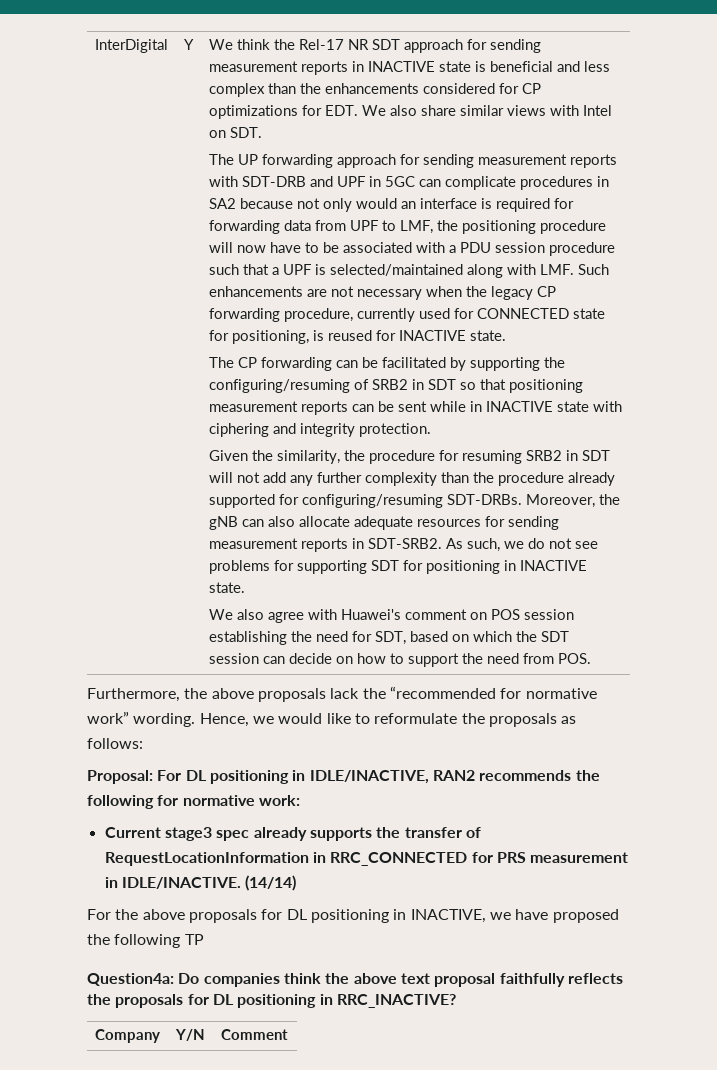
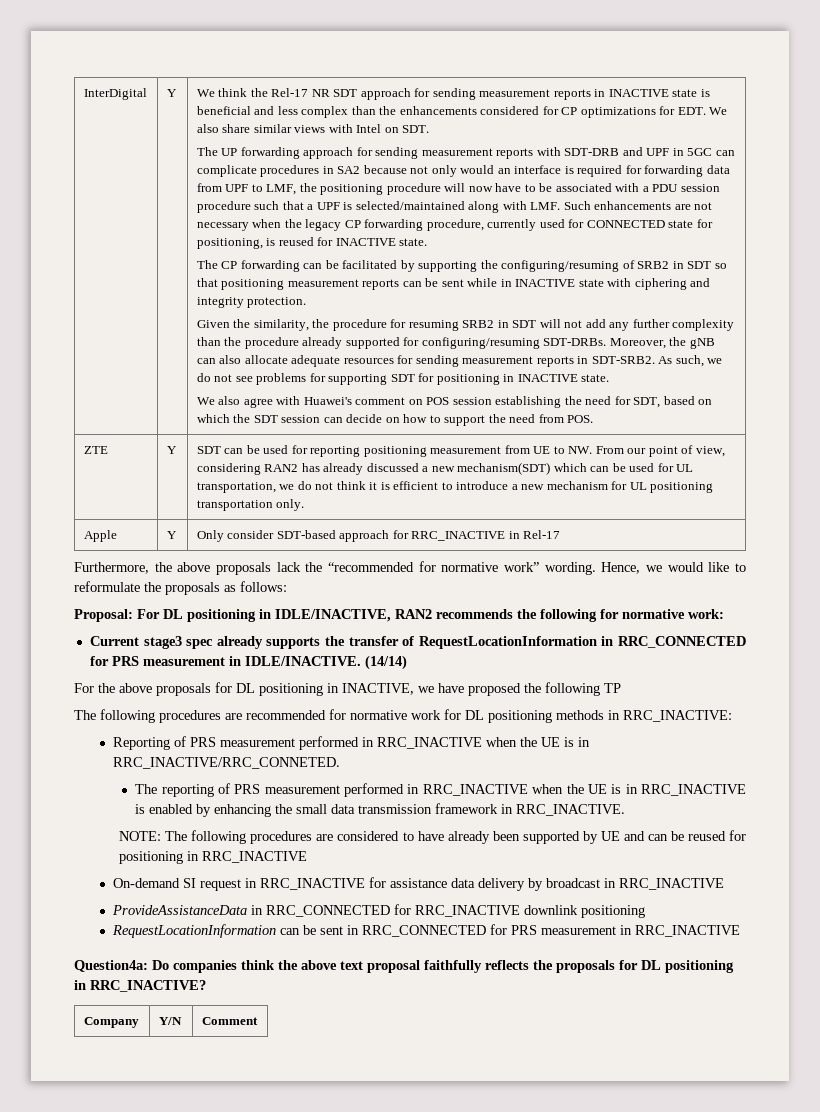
+ ZTE | Y | SDT can be used for reporting positioning measurement from UE to NW. From our point of view, considering RAN2 has already discussed a new mechanism(SDT) which can be used for UL transportation, we do not think it is efficient to introduce a new mechanism for UL positioning transportation only.
+ Apple | Y | Only consider SDT-based approach for RRC_INACTIVE in Rel-17
+ The following procedures are recommended for normative work for DL positioning methods in RRC_INACTIVE:
+ Reporting of PRS measurement performed in RRC_INACTIVE when the UE is in RRC_INACTIVE/RRC_CONNETED.
+ The reporting of PRS measurement performed in RRC_INACTIVE when the UE is in RRC_INACTIVE is enabled by enhancing the small data transmission framework in RRC_INACTIVE.
+ NOTE: The following procedures are considered to have already been supported by UE and can be reused for positioning in RRC_INACTIVE
+ On-demand SI request in RRC_INACTIVE for assistance data delivery by broadcast in RRC_INACTIVE
+ ProvideAssistanceData in RRC_CONNECTED for RRC_INACTIVE downlink positioning
+ RequestLocationInformation can be sent in RRC_CONNECTED for PRS measurement in RRC_INACTIVE

